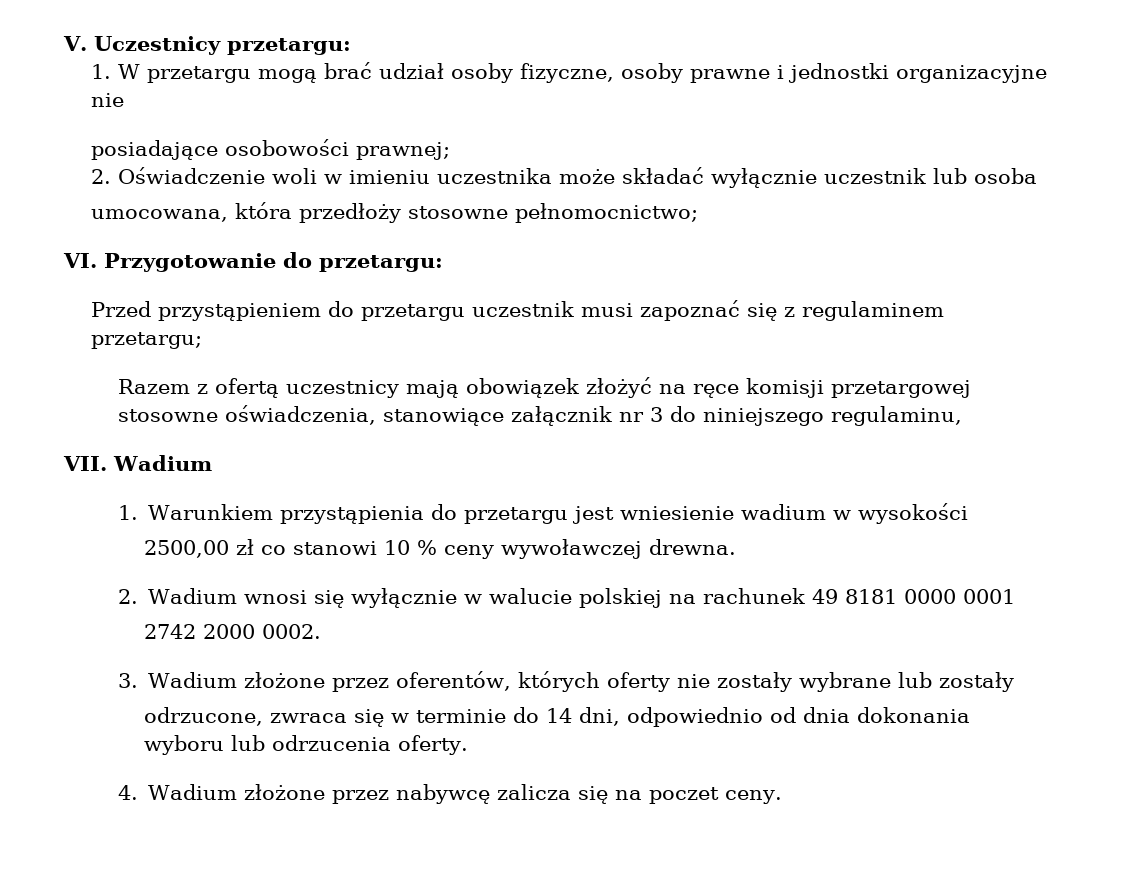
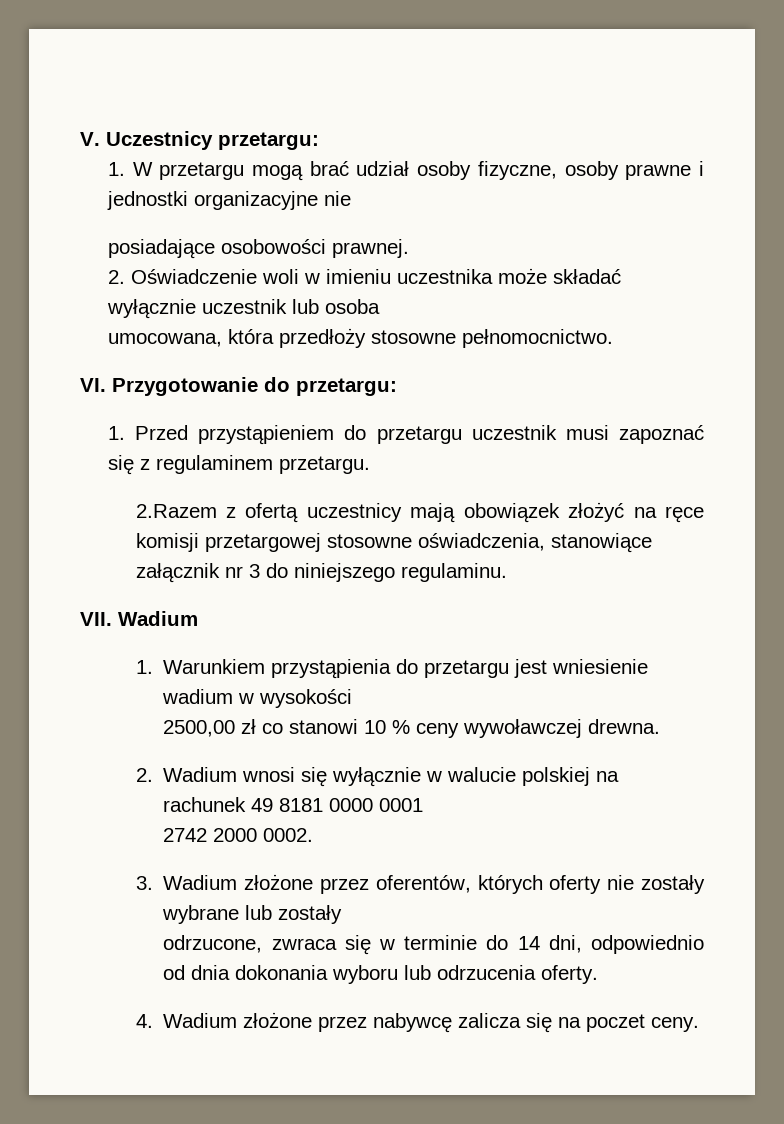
- posiadające osobowości prawnej;
+ posiadające osobowości prawnej.
- umocowana, która przedłoży stosowne pełnomocnictwo;
+ umocowana, która przedłoży stosowne pełnomocnictwo.
- Przed przystąpieniem do przetargu uczestnik musi zapoznać się z regulaminem przetargu;
- Razem z ofertą uczestnicy mają obowiązek złożyć na ręce komisji przetargowej stosowne oświadczenia, stanowiące załącznik nr 3 do niniejszego regulaminu,
+ 1. Przed przystąpieniem do przetargu uczestnik musi zapoznać się z regulaminem przetargu.
+ 2.Razem z ofertą uczestnicy mają obowiązek złożyć na ręce komisji przetargowej stosowne oświadczenia, stanowiące załącznik nr 3 do niniejszego regulaminu.

